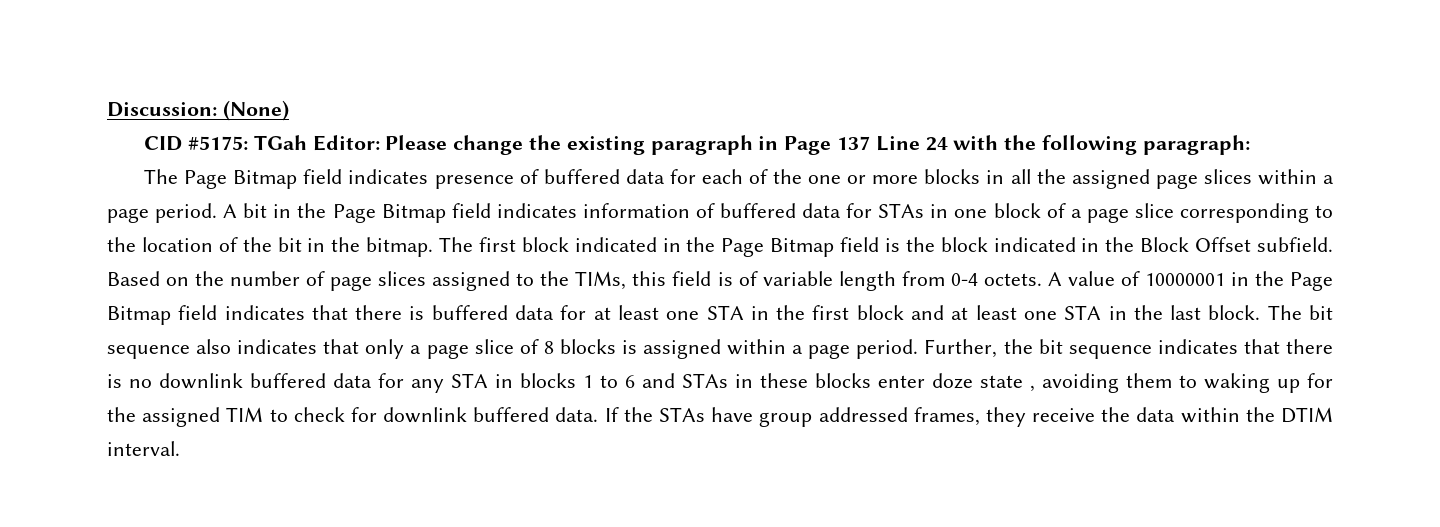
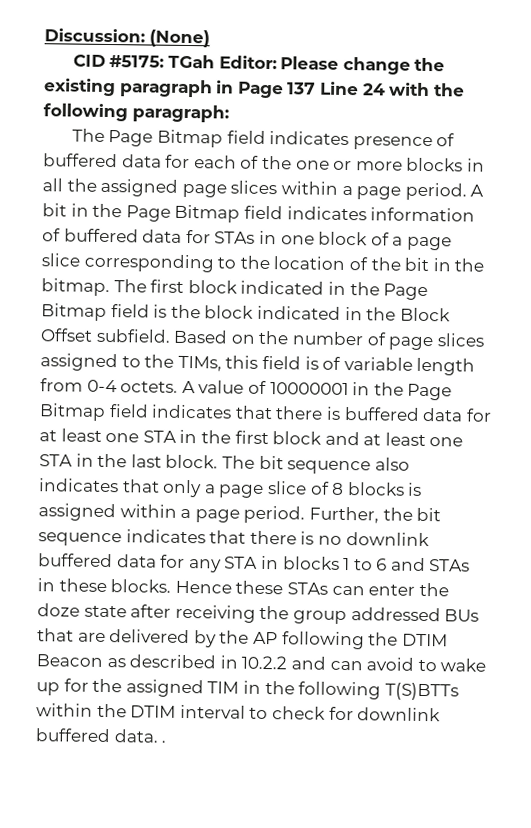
- Further, the bit sequence indicates that there is no downlink buffered data for any STA in blocks 1 to 6 and STAs in these blocks enter doze state , avoiding them to waking up for the assigned TIM to check for downlink buffered data. If the STAs have group addressed frames, they receive the data within the DTIM interval.
+ Further, the bit sequence indicates that there is no downlink buffered data for any STA in blocks 1 to 6 and STAs in these blocks. Hence these STAs can enter the doze state after receiving the group addressed BUs that are delivered by the AP following the DTIM Beacon as described in 10.2.2 and can avoid to wake up for the assigned TIM in the following T(S)BTTs within the DTIM interval to check for downlink buffered data. .

